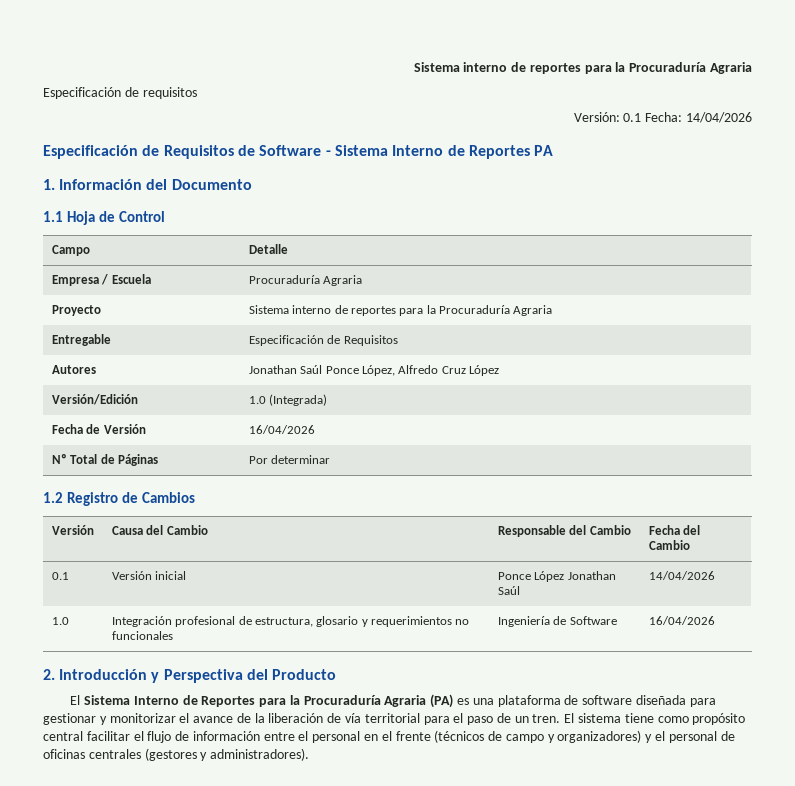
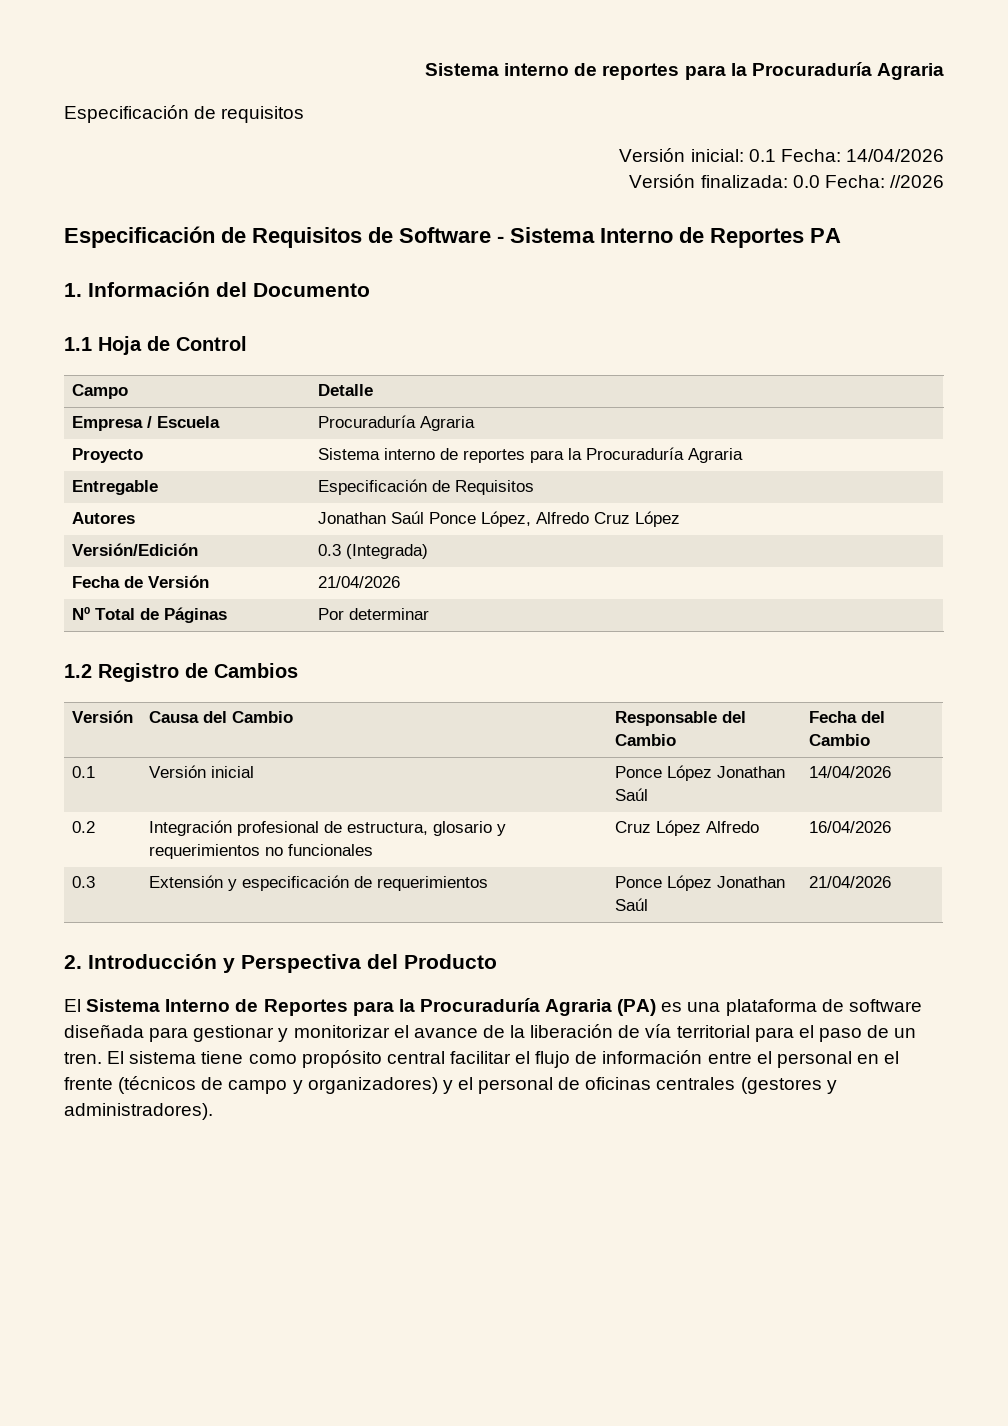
- Versión: 0.1 Fecha: 14/04/2026
+ Versión inicial: 0.1 Fecha: 14/04/2026
+ Versión finalizada: 0.0 Fecha: //2026
- Versión/Edición | 1.0 (Integrada)
+ Versión/Edición | 0.3 (Integrada)
- Fecha de Versión | 16/04/2026
+ Fecha de Versión | 21/04/2026
- 1.0 | Integración profesional de estructura, glosario y requerimientos no funcionales | Ingeniería de Software | 16/04/2026
+ 0.2 | Integración profesional de estructura, glosario y requerimientos no funcionales | Cruz López Alfredo | 16/04/2026
+ 0.3 | Extensión y especificación de requerimientos | Ponce López Jonathan Saúl | 21/04/2026

